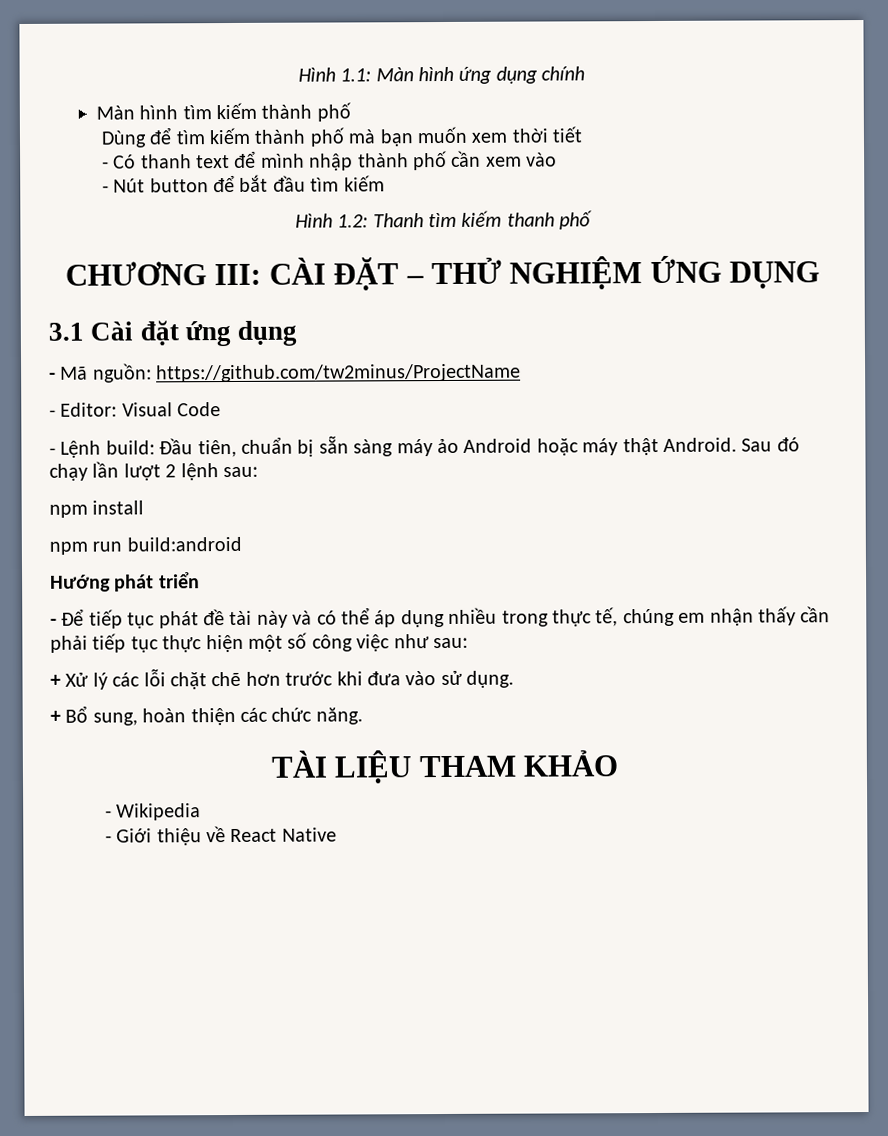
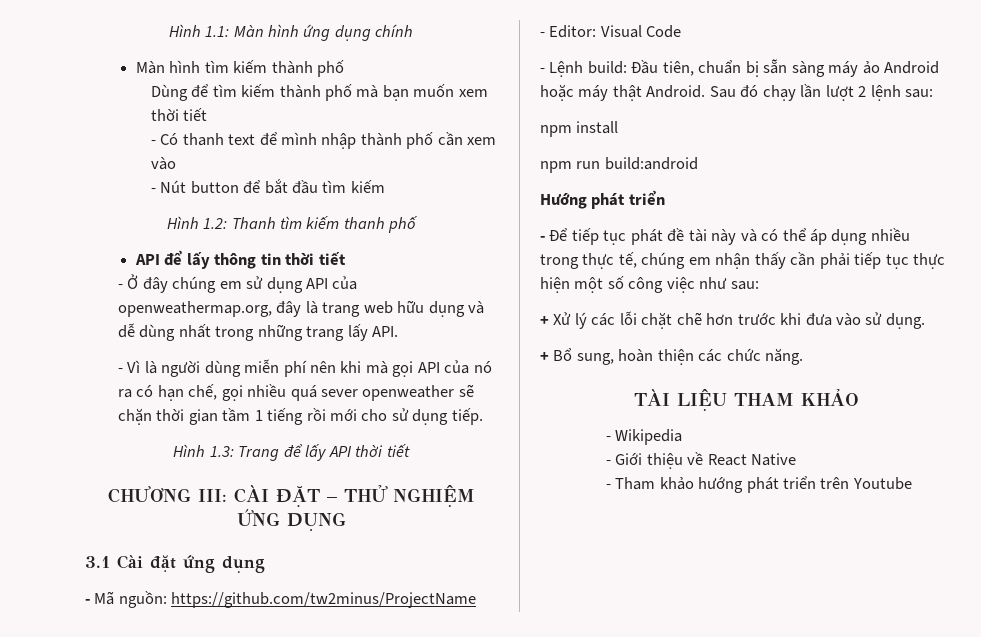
+ API để lấy thông tin thời tiết
+ - Ở đây chúng em sử dụng API của openweathermap.org, đây là trang web hữu dụng và dễ dùng nhất trong những trang lấy API.
+ - Vì là người dùng miễn phí nên khi mà gọi API của nó ra có hạn chế, gọi nhiều quá sever openweather sẽ chặn thời gian tầm 1 tiếng rồi mới cho sử dụng tiếp.
+ Hình 1.3: Trang để lấy API thời tiết
+ - Tham khảo hướng phát triển trên Youtube

